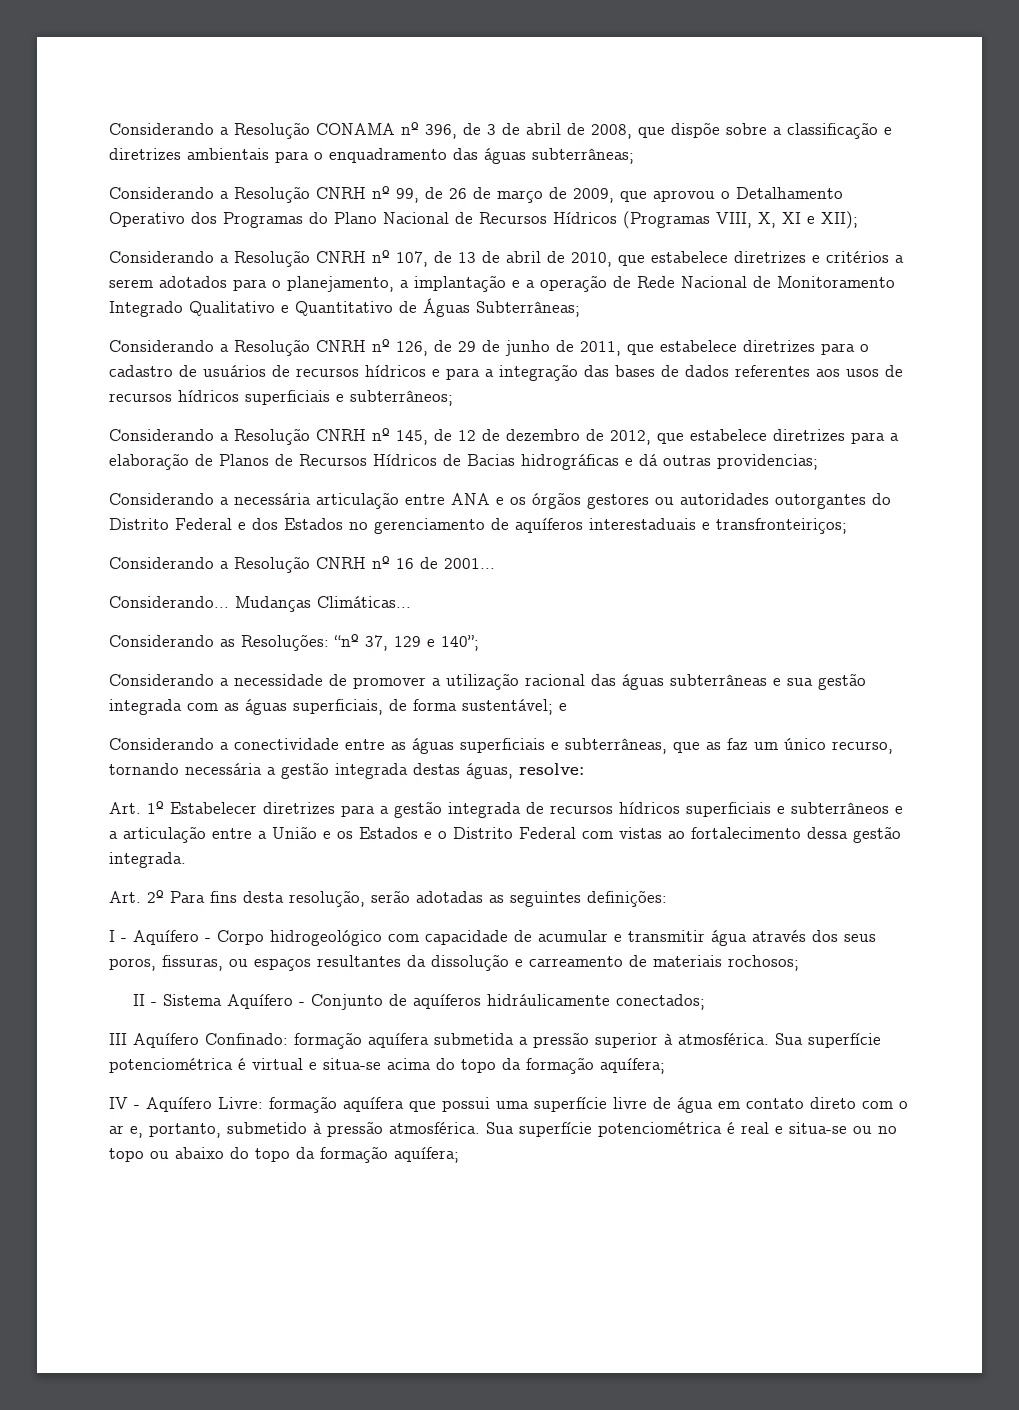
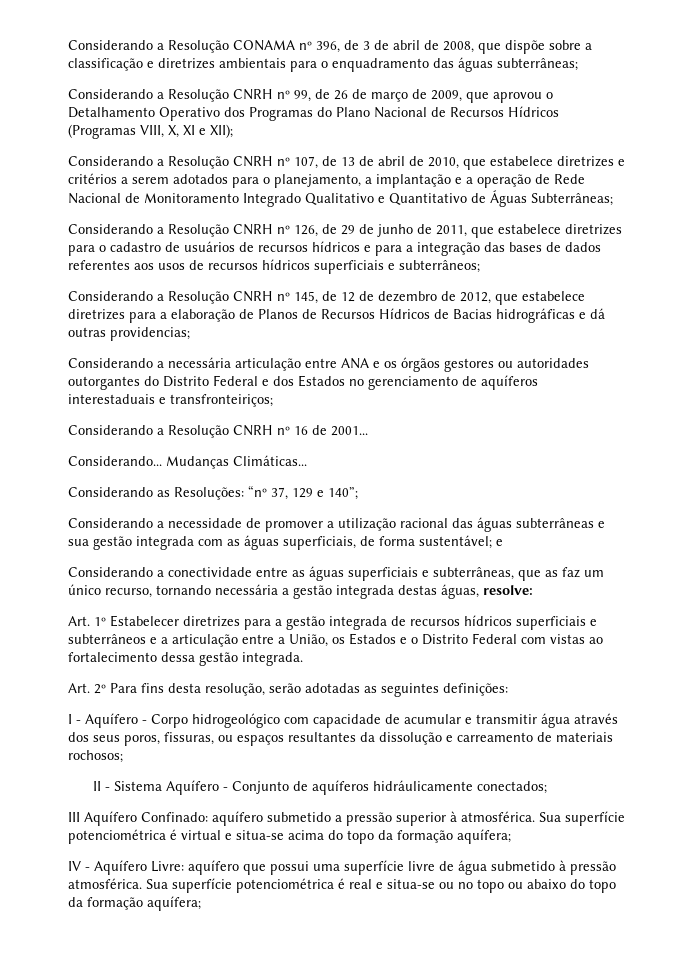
- Art. 1º Estabelecer diretrizes para a gestão integrada de recursos hídricos superficiais e subterrâneos e a articulação entre a União e os Estados e o Distrito Federal com vistas ao fortalecimento dessa gestão integrada.
+ Art. 1º Estabelecer diretrizes para a gestão integrada de recursos hídricos superficiais e subterrâneos e a articulação entre a União, os Estados e o Distrito Federal com vistas ao fortalecimento dessa gestão integrada.
- III Aquífero Confinado: formação aquífera submetida a pressão superior à atmosférica.
+ III Aquífero Confinado: aquífero submetido a pressão superior à atmosférica.
- IV - Aquífero Livre: formação aquífera que possui uma superfície livre de água em contato direto com o ar e, portanto, submetido à pressão atmosférica.
+ IV - Aquífero Livre: aquífero que possui uma superfície livre de água submetido à pressão atmosférica.

